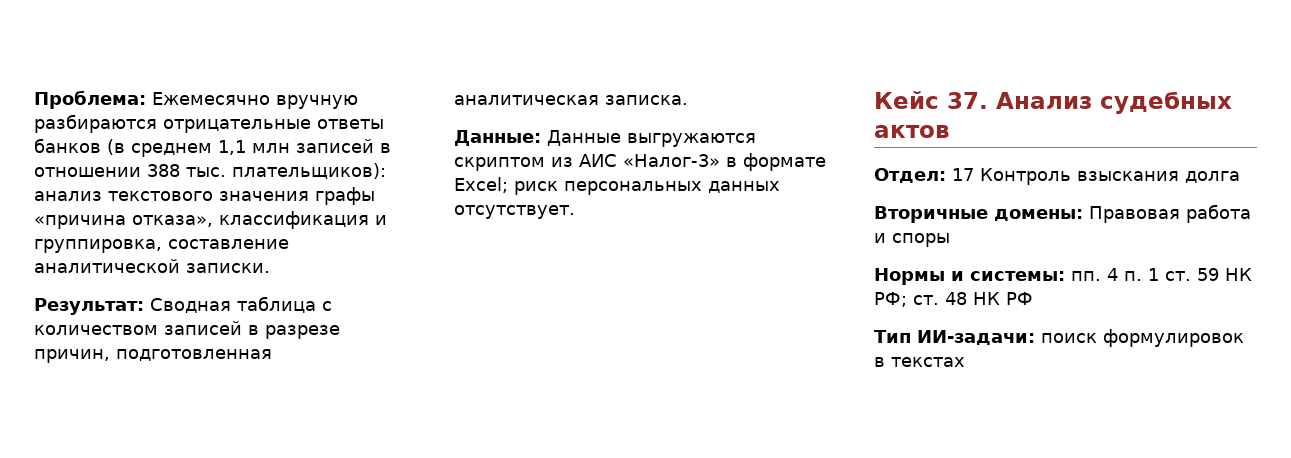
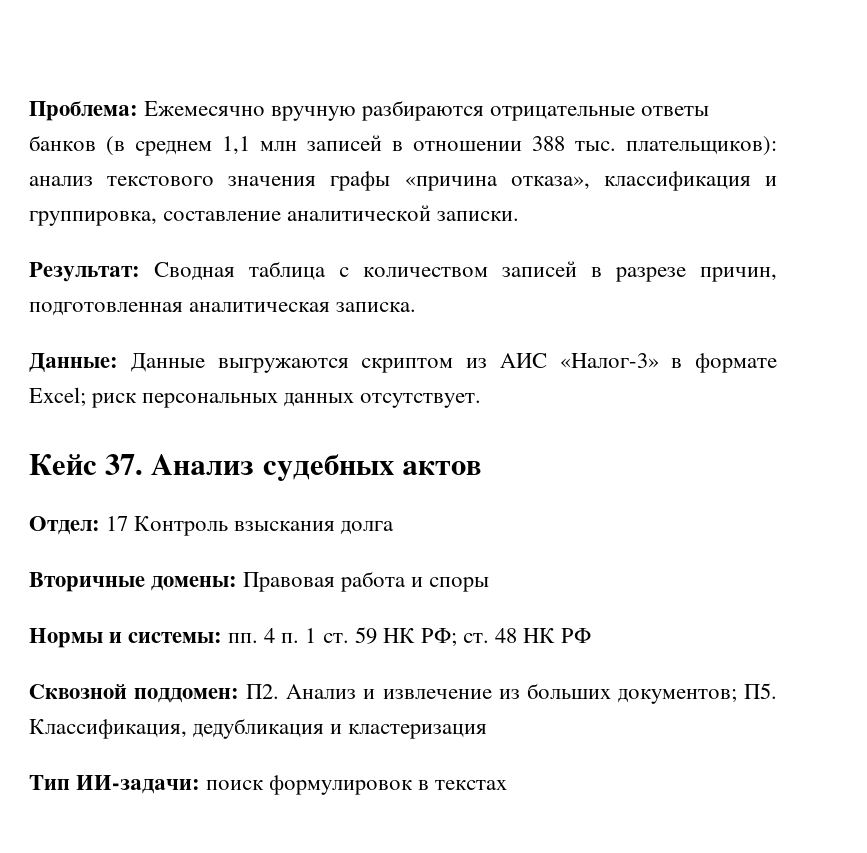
+ Сквозной поддомен: П2. Анализ и извлечение из больших документов; П5. Классификация, дедубликация и кластеризация

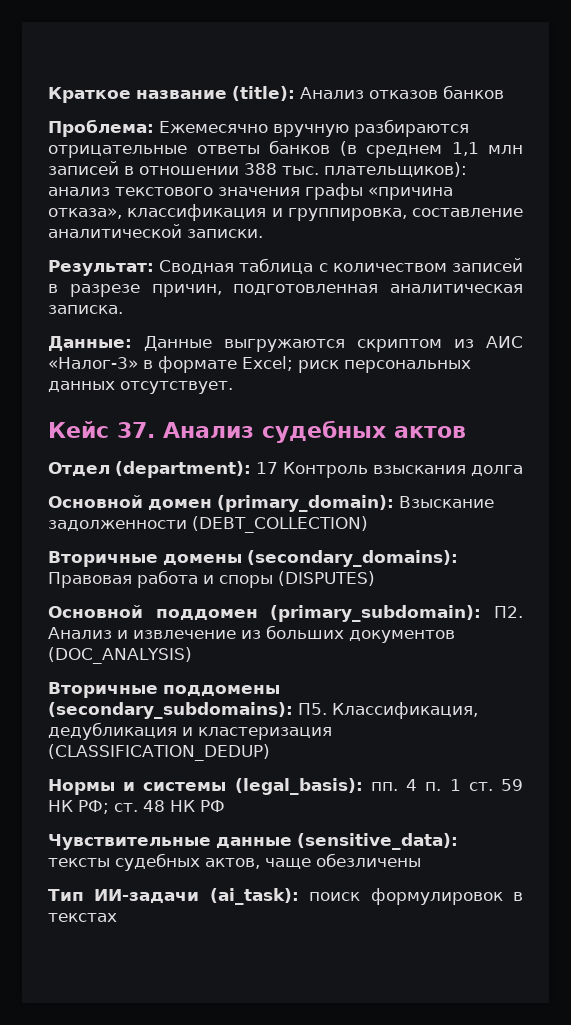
+ Краткое название (title): Анализ отказов банков
- Отдел: 17 Контроль взыскания долга
+ Отдел (department): 17 Контроль взыскания долга
- Вторичные домены: Правовая работа и споры
+ Основной домен (primary_domain): Взыскание задолженности (DEBT_COLLECTION)
+ Вторичные домены (secondary_domains): Правовая работа и споры (DISPUTES)
+ Основной поддомен (primary_subdomain): П2. Анализ и извлечение из больших документов (DOC_ANALYSIS)
+ Вторичные поддомены (secondary_subdomains): П5. Классификация, дедубликация и кластеризация (CLASSIFICATION_DEDUP)
- Нормы и системы: пп. 4 п. 1 ст. 59 НК РФ; ст. 48 НК РФ
+ Нормы и системы (legal_basis): пп. 4 п. 1 ст. 59 НК РФ; ст. 48 НК РФ
- Сквозной поддомен: П2. Анализ и извлечение из больших документов; П5. Классификация, дедубликация и кластеризация
+ Чувствительные данные (sensitive_data): тексты судебных актов, чаще обезличены
- Тип ИИ-задачи: поиск формулировок в текстах
+ Тип ИИ-задачи (ai_task): поиск формулировок в текстах

